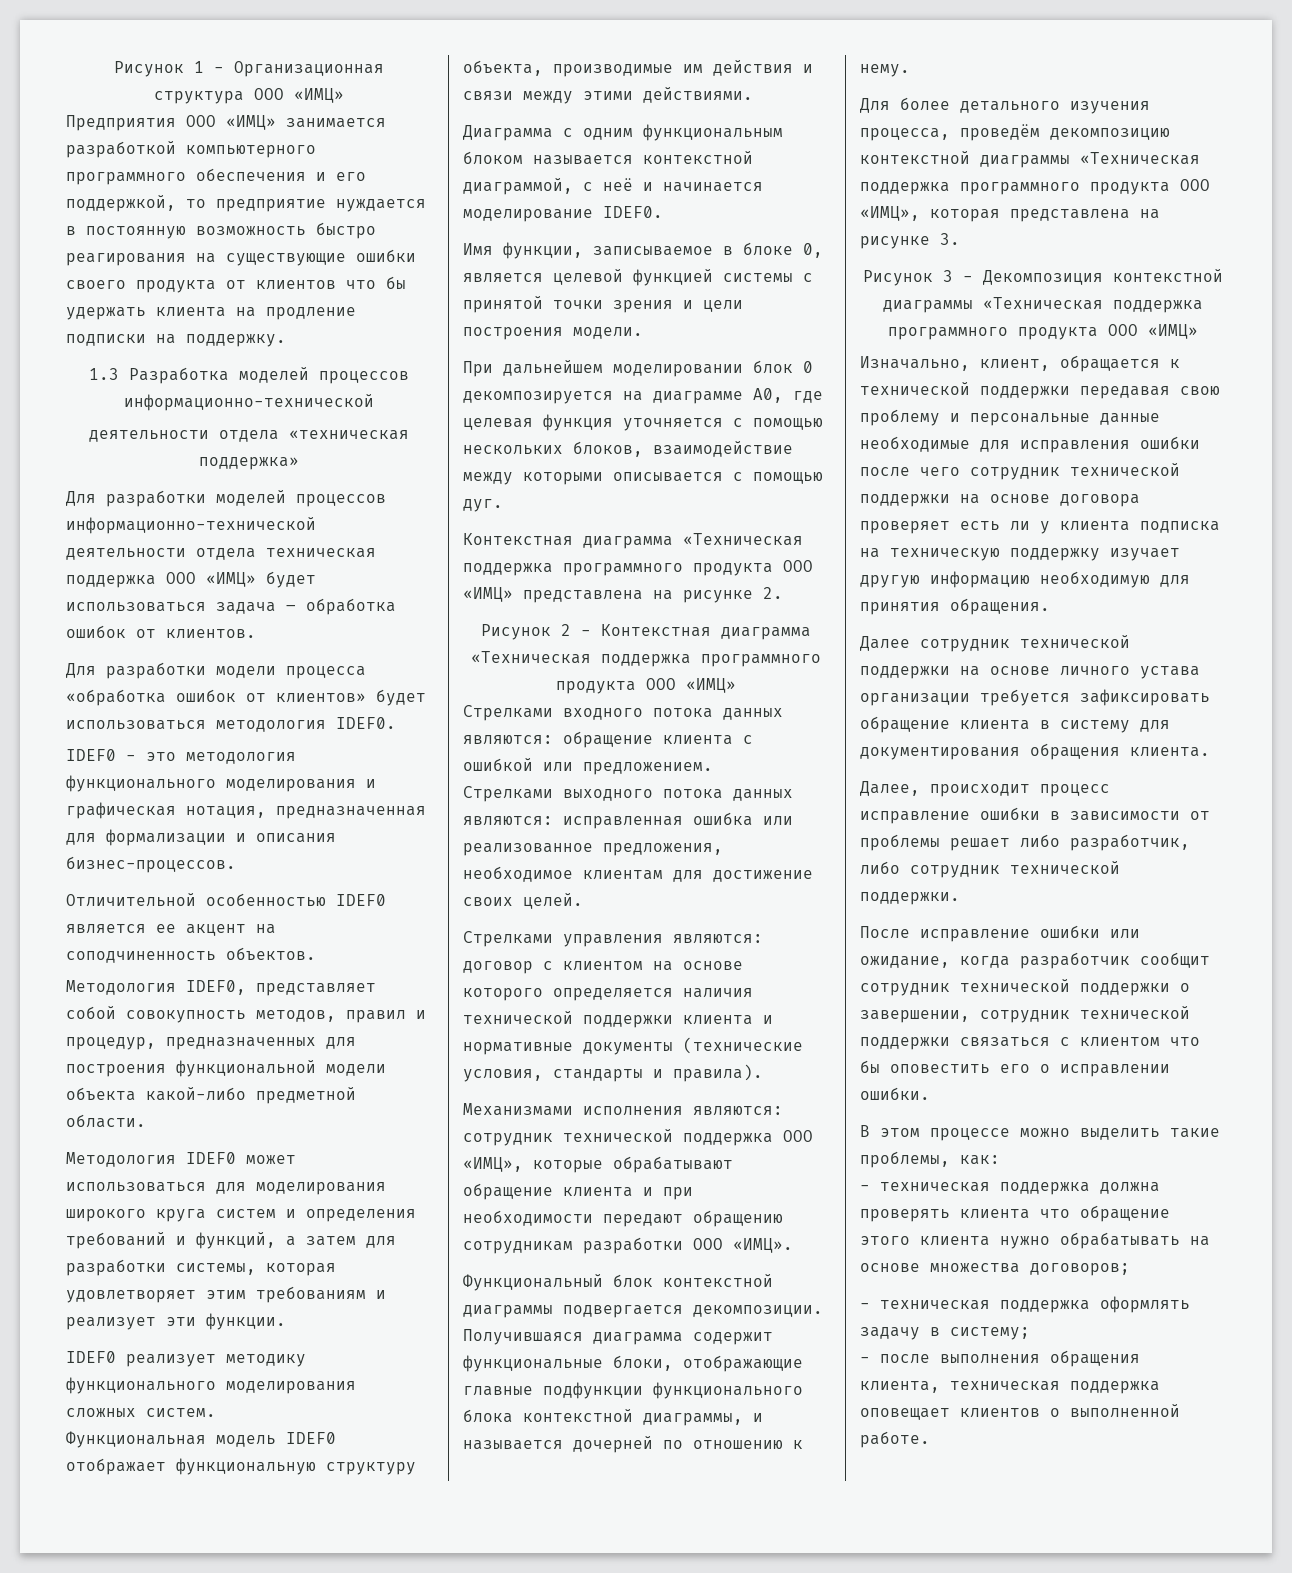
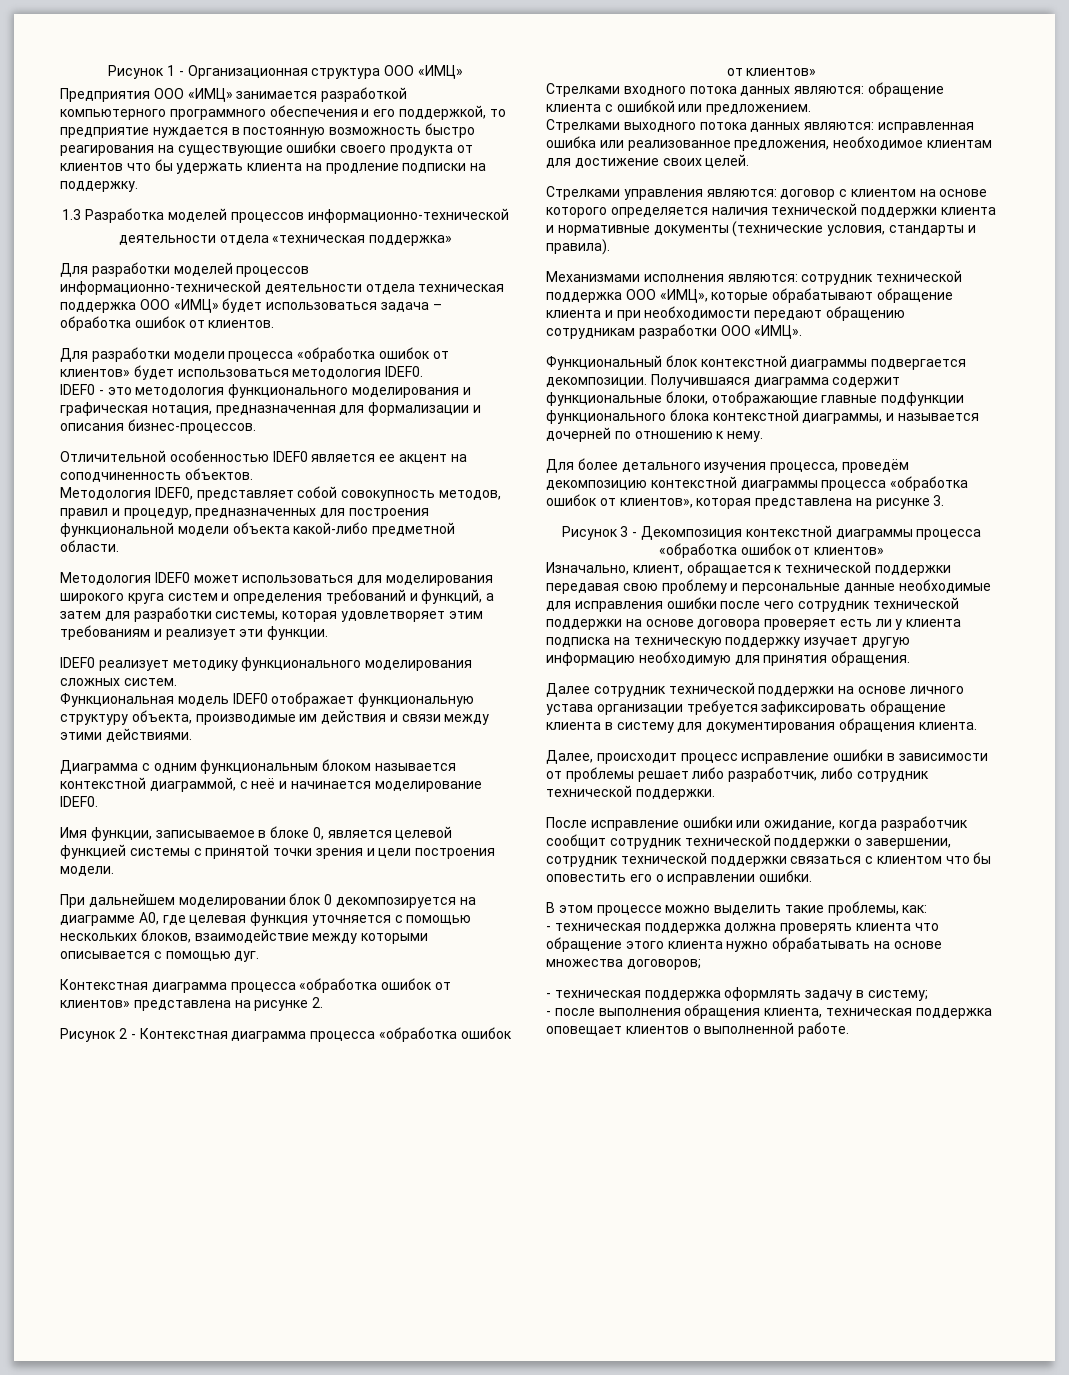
- Контекстная диаграмма «Техническая поддержка программного продукта ООО «ИМЦ» представлена на рисунке 2.
+ Контекстная диаграмма процесса «обработка ошибок от клиентов» представлена на рисунке 2.
- Рисунок 2 - Контекстная диаграмма «Техническая поддержка программного продукта ООО «ИМЦ»
+ Рисунок 2 - Контекстная диаграмма процесса «обработка ошибок от клиентов»
- Для более детального изучения процесса, проведём декомпозицию контекстной диаграммы «Техническая поддержка программного продукта ООО «ИМЦ», которая представлена на рисунке 3.
+ Для более детального изучения процесса, проведём декомпозицию контекстной диаграммы процесса «обработка ошибок от клиентов», которая представлена на рисунке 3.
- Рисунок 3 - Декомпозиция контекстной диаграммы «Техническая поддержка программного продукта ООО «ИМЦ»
+ Рисунок 3 - Декомпозиция контекстной диаграммы процесса «обработка ошибок от клиентов»

